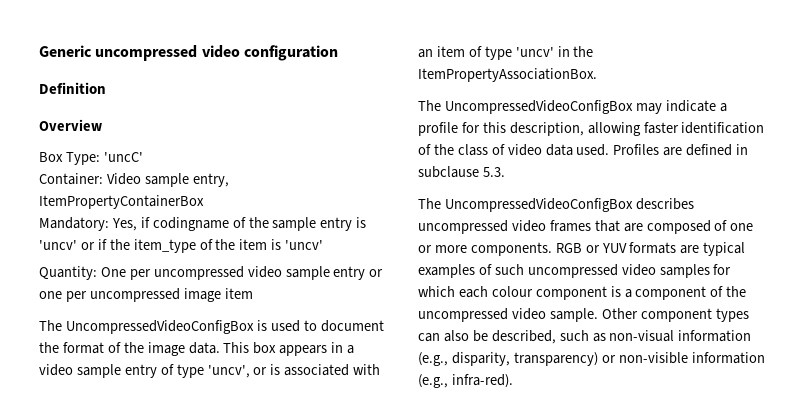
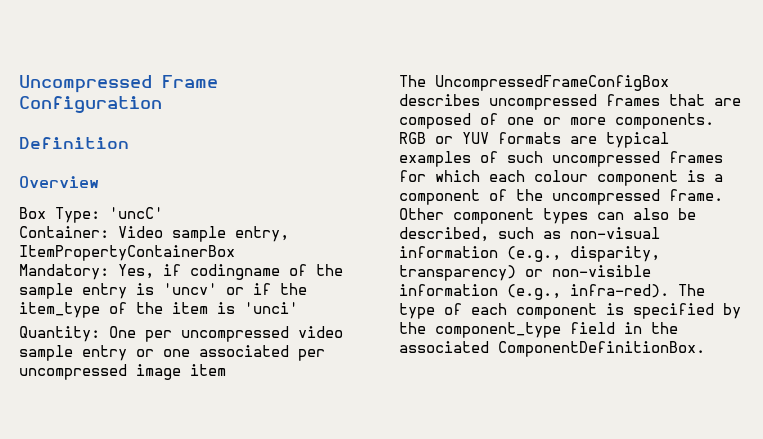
- Generic uncompressed video configuration
+ Uncompressed Frame Configuration
- Mandatory: Yes, if codingname of the sample entry is 'uncv' or if the item_type of the item is 'uncv'
+ Mandatory: Yes, if codingname of the sample entry is 'uncv' or if the item_type of the item is 'unci'
- Quantity: One per uncompressed video sample entry or one per uncompressed image item
+ Quantity: One per uncompressed video sample entry or one associated per uncompressed image item
- The UncompressedVideoConfigBox is used to document the format of the image data. This box appears in a video sample entry of type 'uncv', or is associated with an item of type 'uncv' in the ItemPropertyAssociationBox.
- The UncompressedVideoConfigBox may indicate a profile for this description, allowing faster identification of the class of video data used. Profiles are defined in subclause 5.3.
- The UncompressedVideoConfigBox describes uncompressed video frames that are composed of one or more components.
+ The UncompressedFrameConfigBox describes uncompressed frames that are composed of one or more components.
- RGB or YUV formats are typical examples of such uncompressed video samples for which each colour component is a component of the uncompressed video sample.
+ RGB or YUV formats are typical examples of such uncompressed frames for which each colour component is a component of the uncompressed frame.
+ The type of each component is specified by the component_type field in the associated ComponentDefinitionBox.

